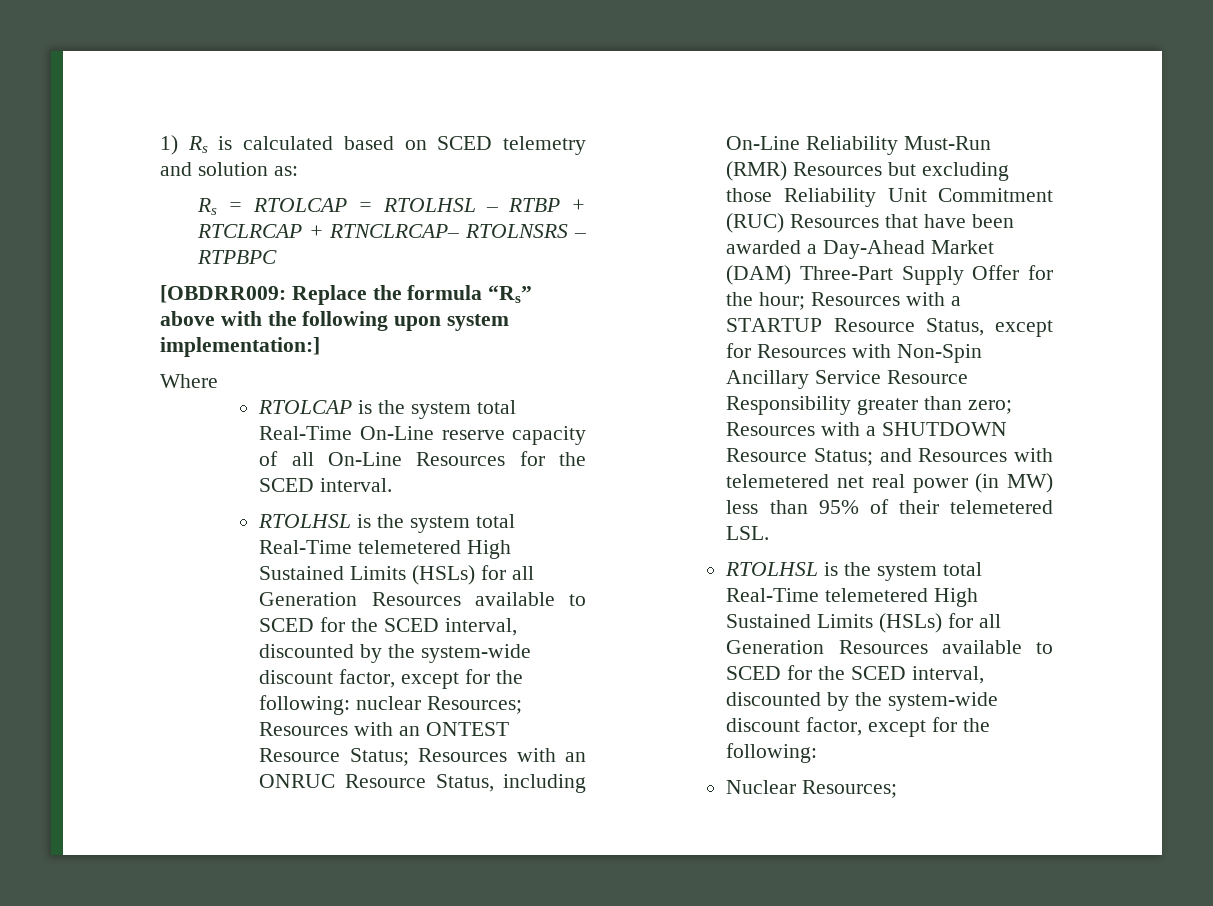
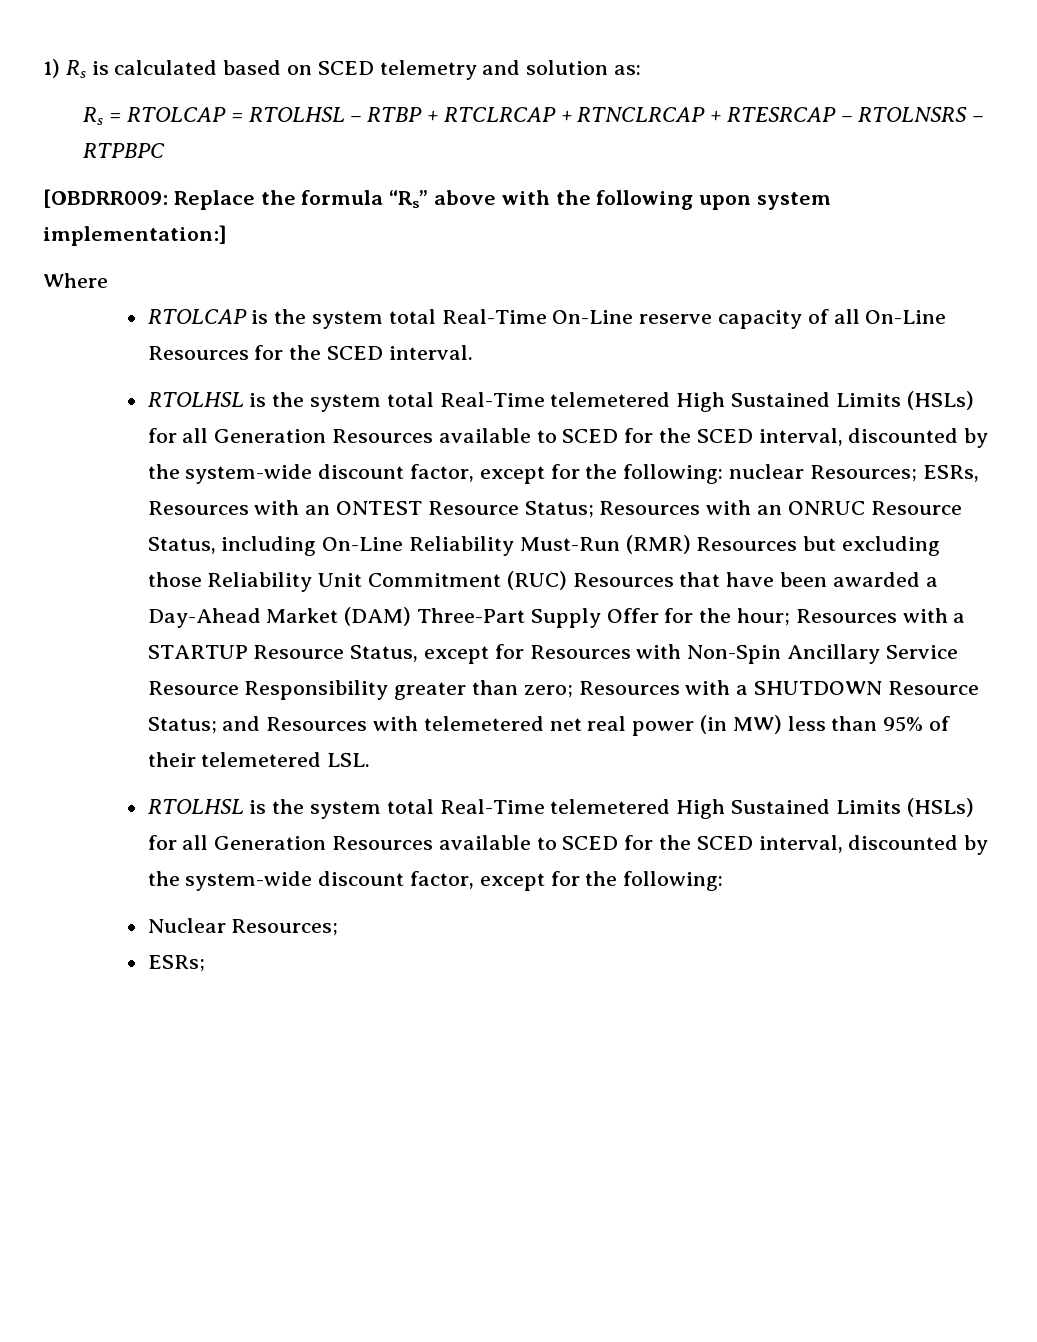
- Rs = RTOLCAP = RTOLHSL – RTBP + RTCLRCAP + RTNCLRCAP– RTOLNSRS – RTPBPC
+ Rs = RTOLCAP = RTOLHSL – RTBP + RTCLRCAP + RTNCLRCAP + RTESRCAP – RTOLNSRS – RTPBPC
- Resources with an ONTEST Resource Status;
+ ESRs, Resources with an ONTEST Resource Status;
+ ESRs;

